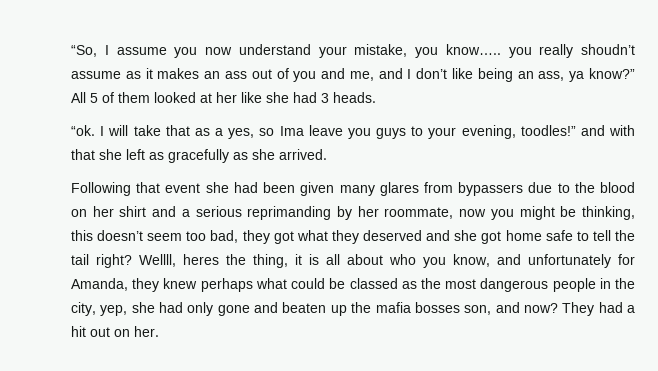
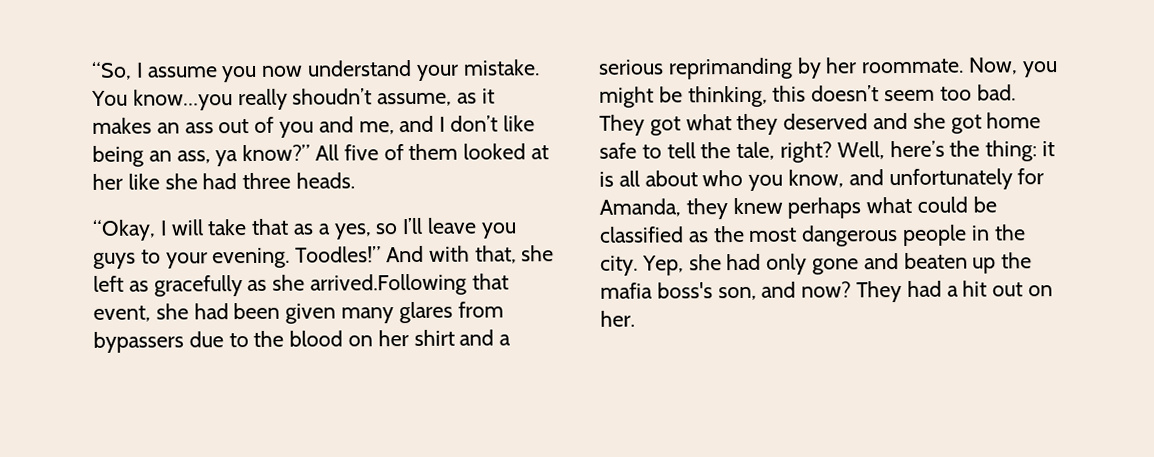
- “So, I assume you now understand your mistake, you know….. you really shoudn’t assume as it makes an ass out of you and me, and I don’t like being an ass, ya know?”
+ “So, I assume you now understand your mistake. You know…you really shoudn’t assume, as it makes an ass out of you and me, and I don’t like being an ass, ya know?”
- All 5 of them looked at her like she had 3 heads.
+ All five of them looked at her like she had three heads.
- “ok. I will take that as a yes, so Ima leave you guys to your evening, toodles!” and with that she left as gracefully as she arrived.
- Following that event she had been given many glares from bypassers due to the blood on her shirt and a serious reprimanding by her roommate, now you might be thinking, this doesn’t seem too bad, they got what they deserved and she got home safe to tell the tail right? Wellll, heres the thing, it is all about who you know, and unfortunately for Amanda, they knew perhaps what could be classed as the most dangerous people in the city, yep, she had only gone and beaten up the mafia bosses son, and now?
+ “Okay, I will take that as a yes, so I’ll leave you guys to your evening. Toodles!” And with that, she left as gracefully as she arrived.Following that event, she had been given many glares from bypassers due to the blood on her shirt and a serious reprimanding by her roommate. Now, you might be thinking, this doesn’t seem too bad. They got what they deserved and she got home safe to tell the tale, right? Well, here’s the thing: it is all about who you know, and unfortunately for Amanda, they knew perhaps what could be classified as the most dangerous people in the city. Yep, she had only gone and beaten up the mafia boss's son, and now?

